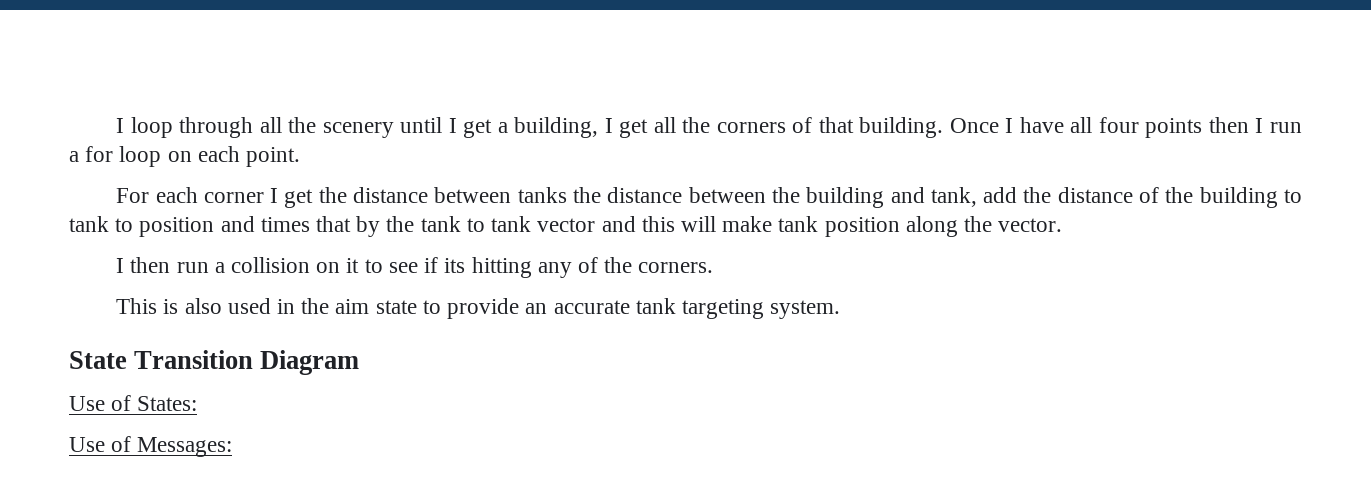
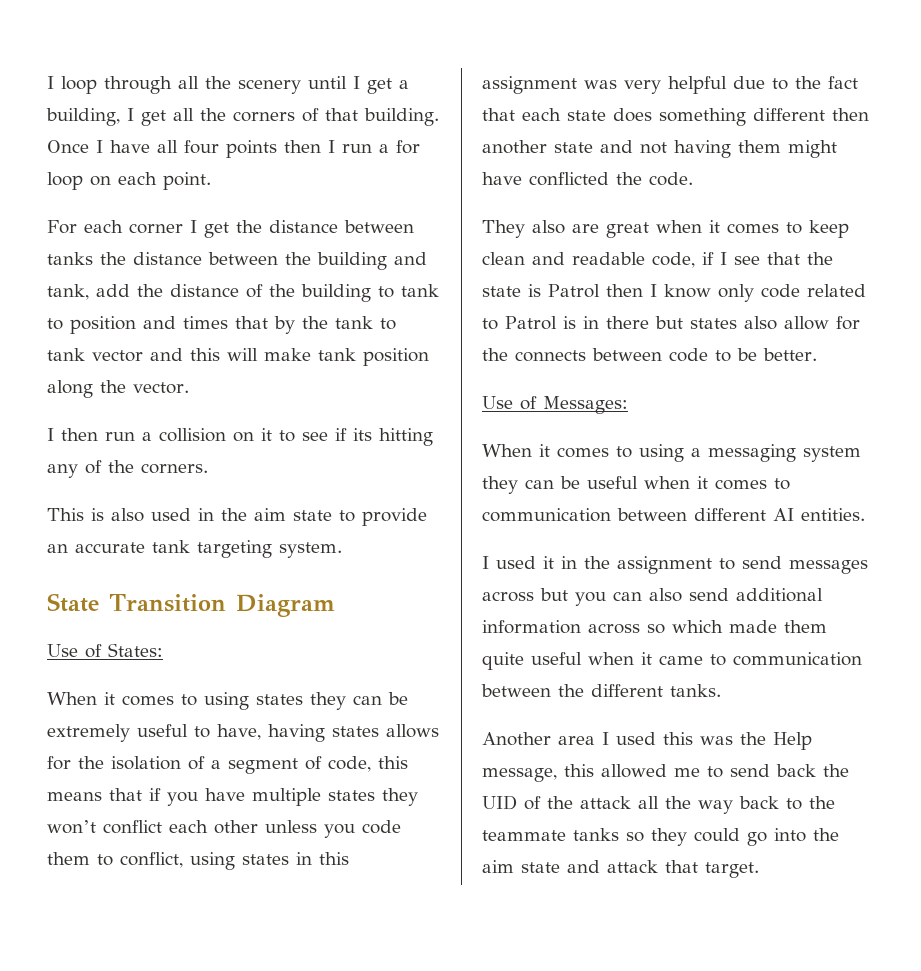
+ When it comes to using states they can be extremely useful to have, having states allows for the isolation of a segment of code, this means that if you have multiple states they won’t conflict each other unless you code them to conflict, using states in this assignment was very helpful due to the fact that each state does something different then another state and not having them might have conflicted the code.
+ They also are great when it comes to keep clean and readable code, if I see that the state is Patrol then I know only code related to Patrol is in there but states also allow for the connects between code to be better.
  Use of Messages:
+ When it comes to using a messaging system they can be useful when it comes to communication between different AI entities.
+ I used it in the assignment to send messages across but you can also send additional information across so which made them quite useful when it came to communication between the different tanks.
+ Another area I used this was the Help message, this allowed me to send back the UID of the attack all the way back to the teammate tanks so they could go into the aim state and attack that target.

